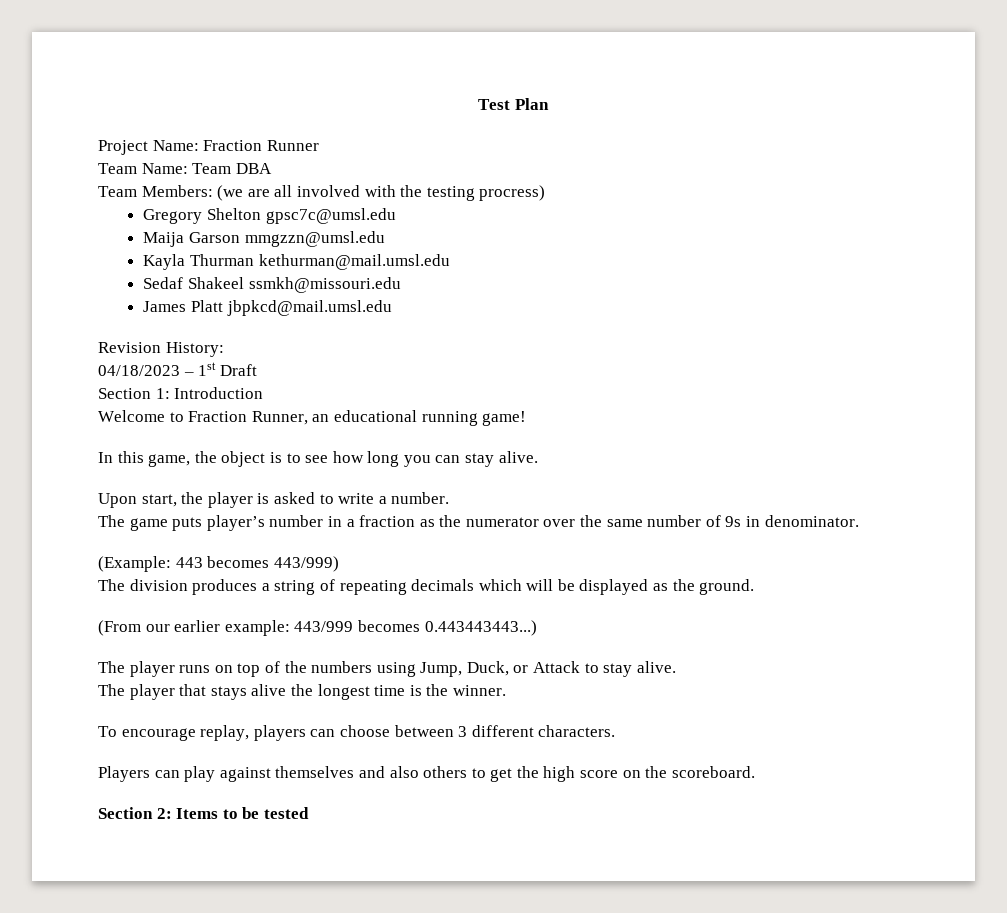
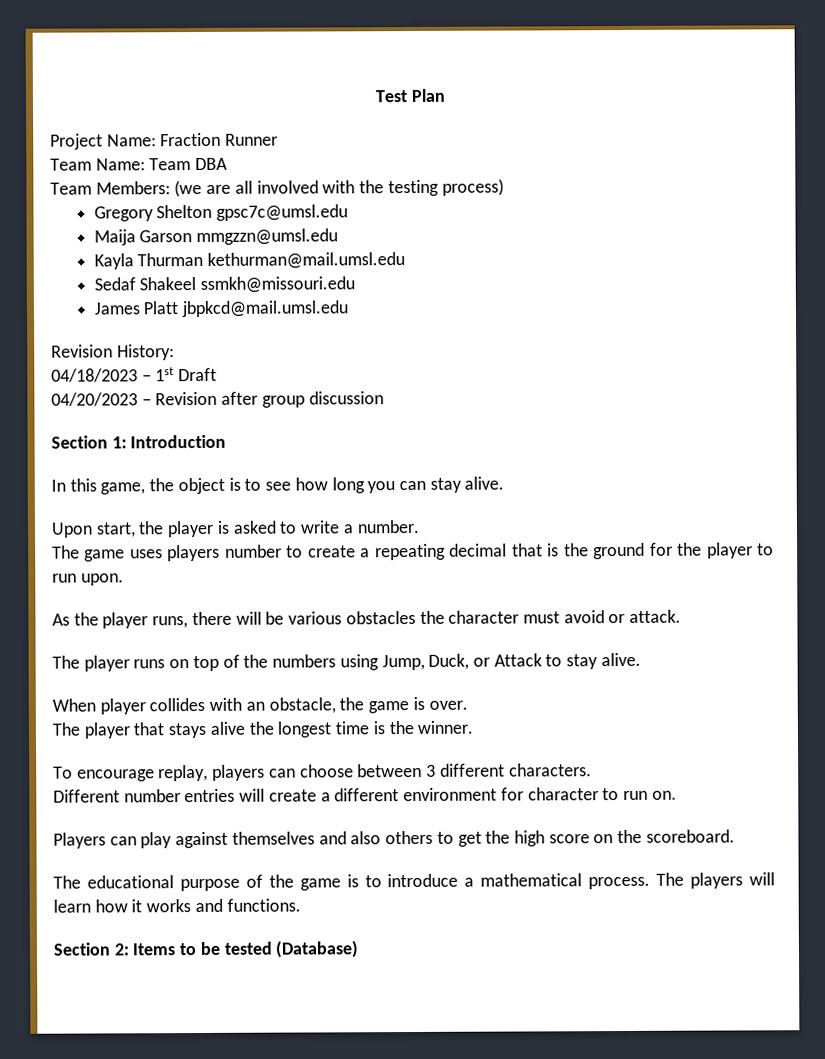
- Team Members: (we are all involved with the testing procress)
+ Team Members: (we are all involved with the testing process)
+ 04/20/2023 – Revision after group discussion
  Section 1: Introduction
- Welcome to Fraction Runner, an educational running game!
- The game puts player’s number in a fraction as the numerator over the same number of 9s in denominator.
- (Example: 443 becomes 443/999)
- The division produces a string of repeating decimals which will be displayed as the ground.
- (From our earlier example: 443/999 becomes 0.443443443...)
+ The game uses players number to create a repeating decimal that is the ground for the player to run upon.
+ As the player runs, there will be various obstacles the character must avoid or attack.
+ When player collides with an obstacle, the game is over.
+ Different number entries will create a different environment for character to run on.
+ The educational purpose of the game is to introduce a mathematical process. The players will learn how it works and functions.
- Section 2: Items to be tested
+ Section 2: Items to be tested (Database)

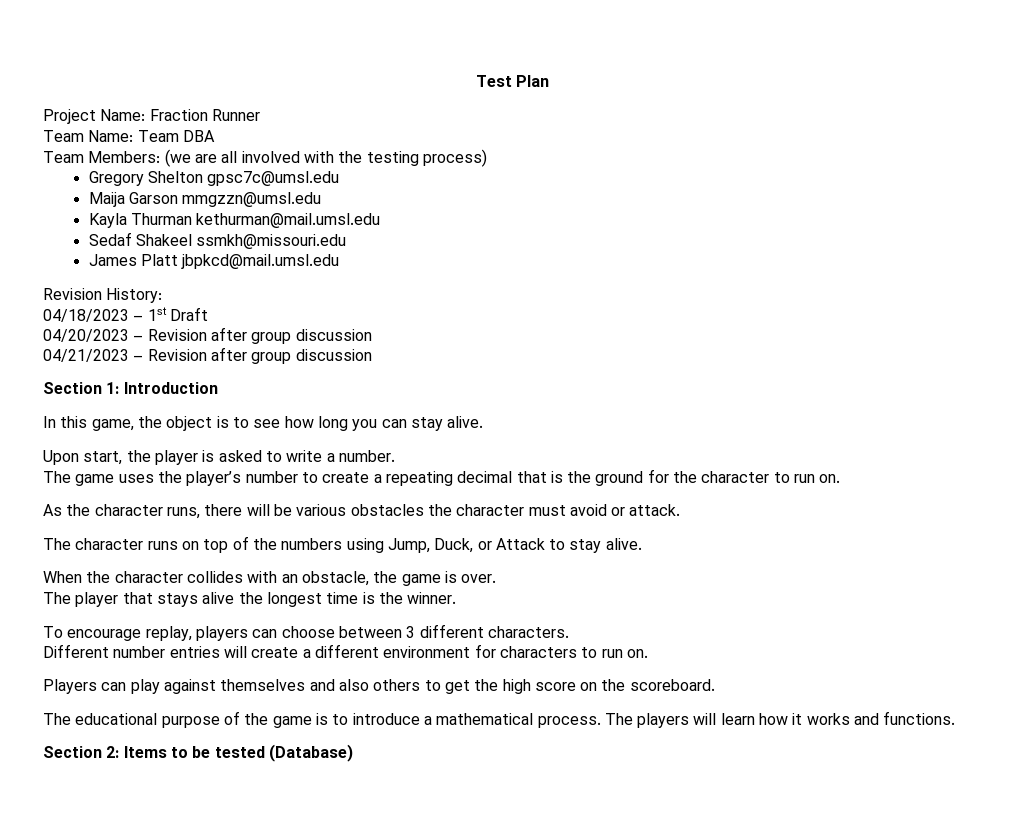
+ 04/21/2023 – Revision after group discussion
- The game uses players number to create a repeating decimal that is the ground for the player to run upon.
+ The game uses the player’s number to create a repeating decimal that is the ground for the character to run on.
- As the player runs, there will be various obstacles the character must avoid or attack.
+ As the character runs, there will be various obstacles the character must avoid or attack.
- The player runs on top of the numbers using Jump, Duck, or Attack to stay alive.
+ The character runs on top of the numbers using Jump, Duck, or Attack to stay alive.
- When player collides with an obstacle, the game is over.
+ When the character collides with an obstacle, the game is over.
- Different number entries will create a different environment for character to run on.
+ Different number entries will create a different environment for characters to run on.

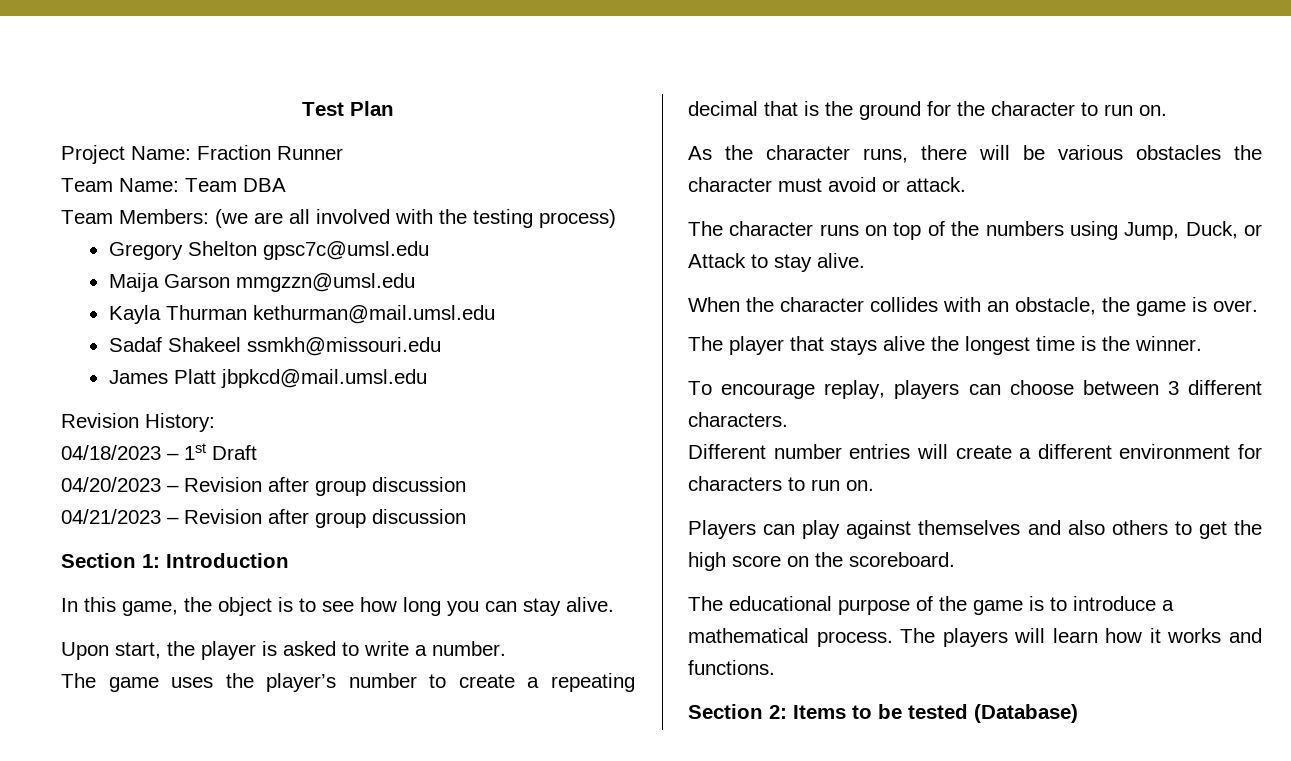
- Sedaf Shakeel ssmkh@missouri.edu
+ Sadaf Shakeel ssmkh@missouri.edu

